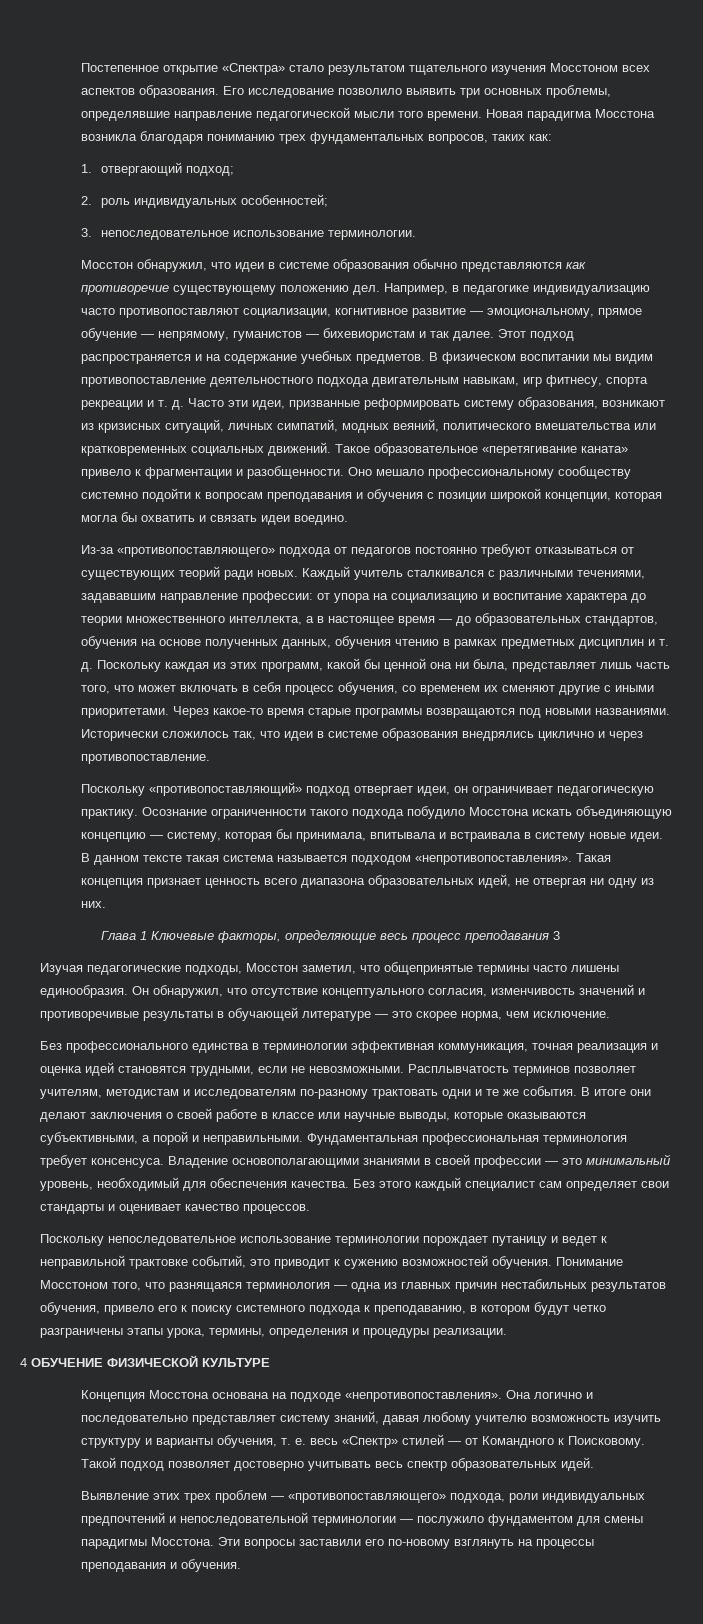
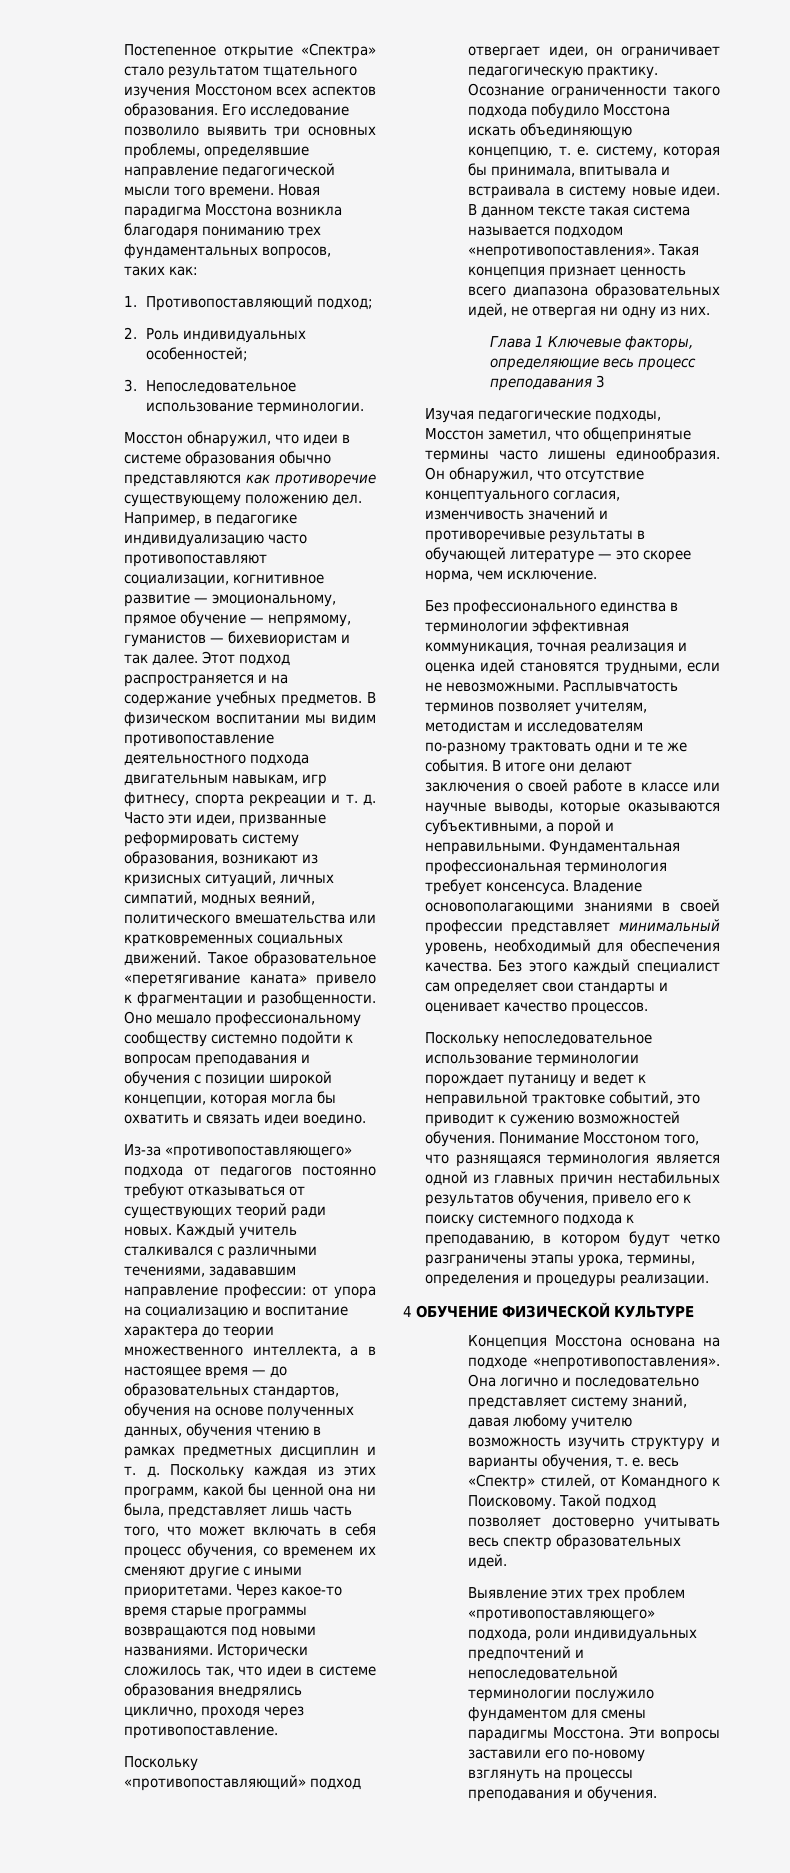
- 1. отвергающий подход;
+ 1. Противопоставляющий подход;
- 2. роль индивидуальных особенностей;
+ 2. Роль индивидуальных особенностей;
- 3. непоследовательное использование терминологии.
+ 3. Непоследовательное использование терминологии.
- Исторически сложилось так, что идеи в системе образования внедрялись циклично и через противопоставление.
+ Исторически сложилось так, что идеи в системе образования внедрялись циклично, проходя через противопоставление.
- Осознание ограниченности такого подхода побудило Мосстона искать объединяющую концепцию — систему, которая бы принимала, впитывала и встраивала в систему новые идеи.
+ Осознание ограниченности такого подхода побудило Мосстона искать объединяющую концепцию, т. е. систему, которая бы принимала, впитывала и встраивала в систему новые идеи.
- Владение основополагающими знаниями в своей профессии — это минимальный уровень, необходимый для обеспечения качества.
+ Владение основополагающими знаниями в своей профессии представляет минимальный уровень, необходимый для обеспечения качества.
- Понимание Мосстоном того, что разнящаяся терминология — одна из главных причин нестабильных результатов обучения, привело его к поиску системного подхода к преподаванию, в котором будут четко разграничены этапы урока, термины, определения и процедуры реализации.
+ Понимание Мосстоном того, что разнящаяся терминология является одной из главных причин нестабильных результатов обучения, привело его к поиску системного подхода к преподаванию, в котором будут четко разграничены этапы урока, термины, определения и процедуры реализации.
- Она логично и последовательно представляет систему знаний, давая любому учителю возможность изучить структуру и варианты обучения, т. е. весь «Спектр» стилей — от Командного к Поисковому.
+ Она логично и последовательно представляет систему знаний, давая любому учителю возможность изучить структуру и варианты обучения, т. е. весь «Спектр» стилей, от Командного к Поисковому.
- Выявление этих трех проблем — «противопоставляющего» подхода, роли индивидуальных предпочтений и непоследовательной терминологии — послужило фундаментом для смены парадигмы Мосстона.
+ Выявление этих трех проблем «противопоставляющего» подхода, роли индивидуальных предпочтений и непоследовательной терминологии послужило фундаментом для смены парадигмы Мосстона.

